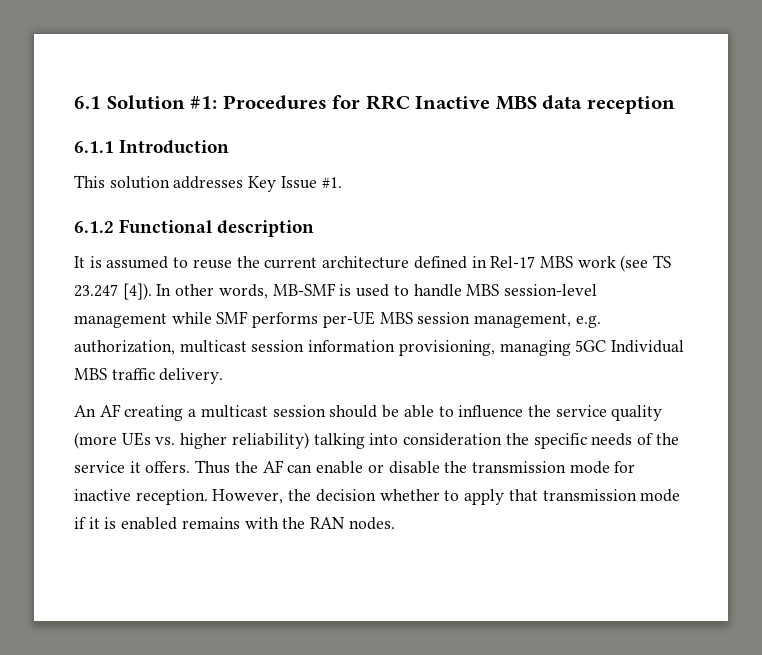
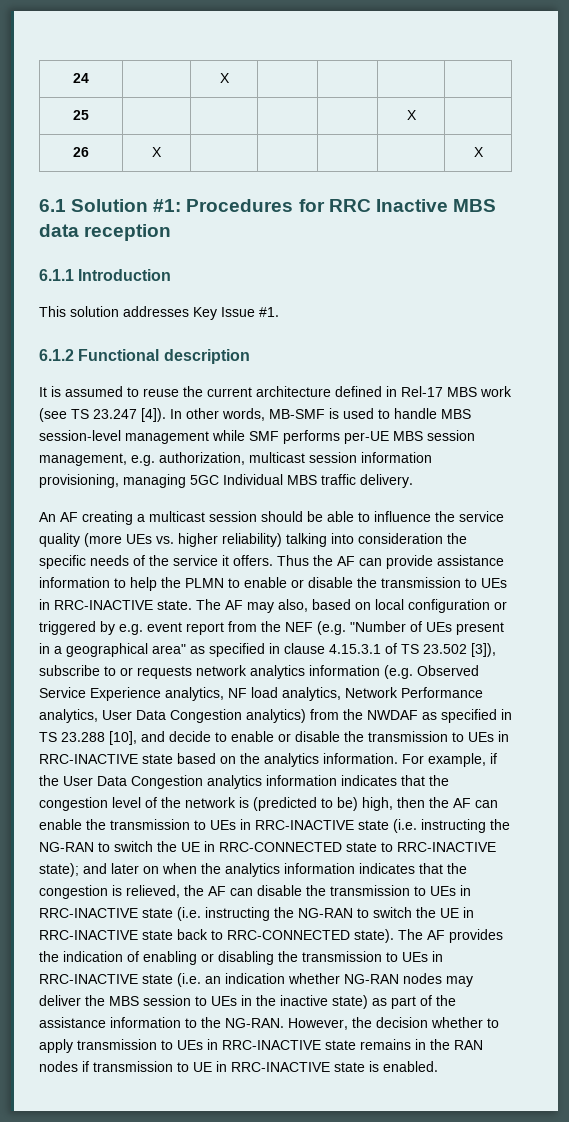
+ 24 | | X | | | |
+ 25 | | | | | X |
+ 26 | X | | | | | X
- Thus the AF can enable or disable the transmission mode for inactive reception.
+ Thus the AF can provide assistance information to help the PLMN to enable or disable the transmission to UEs in RRC-INACTIVE state. The AF may also, based on local configuration or triggered by e.g. event report from the NEF (e.g. "Number of UEs present in a geographical area" as specified in clause 4.15.3.1 of TS 23.502 [3]), subscribe to or requests network analytics information (e.g. Observed Service Experience analytics, NF load analytics, Network Performance analytics, User Data Congestion analytics) from the NWDAF as specified in TS 23.288 [10], and decide to enable or disable the transmission to UEs in RRC-INACTIVE state based on the analytics information. For example, if the User Data Congestion analytics information indicates that the congestion level of the network is (predicted to be) high, then the AF can enable the transmission to UEs in RRC-INACTIVE state (i.e. instructing the NG-RAN to switch the UE in RRC-CONNECTED state to RRC-INACTIVE state); and later on when the analytics information indicates that the congestion is relieved, the AF can disable the transmission to UEs in RRC-INACTIVE state (i.e. instructing the NG-RAN to switch the UE in RRC-INACTIVE state back to RRC-CONNECTED state). The AF provides the indication of enabling or disabling the transmission to UEs in RRC-INACTIVE state (i.e. an indication whether NG-RAN nodes may deliver the MBS session to UEs in the inactive state) as part of the assistance information to the NG-RAN.
- However, the decision whether to apply that transmission mode if it is enabled remains with the RAN nodes.
+ However, the decision whether to apply transmission to UEs in RRC-INACTIVE state remains in the RAN nodes if transmission to UE in RRC-INACTIVE state is enabled.

